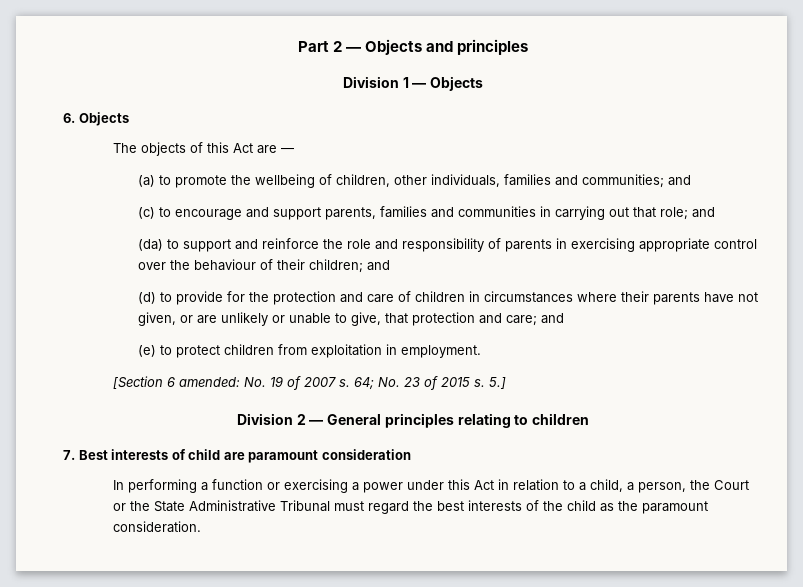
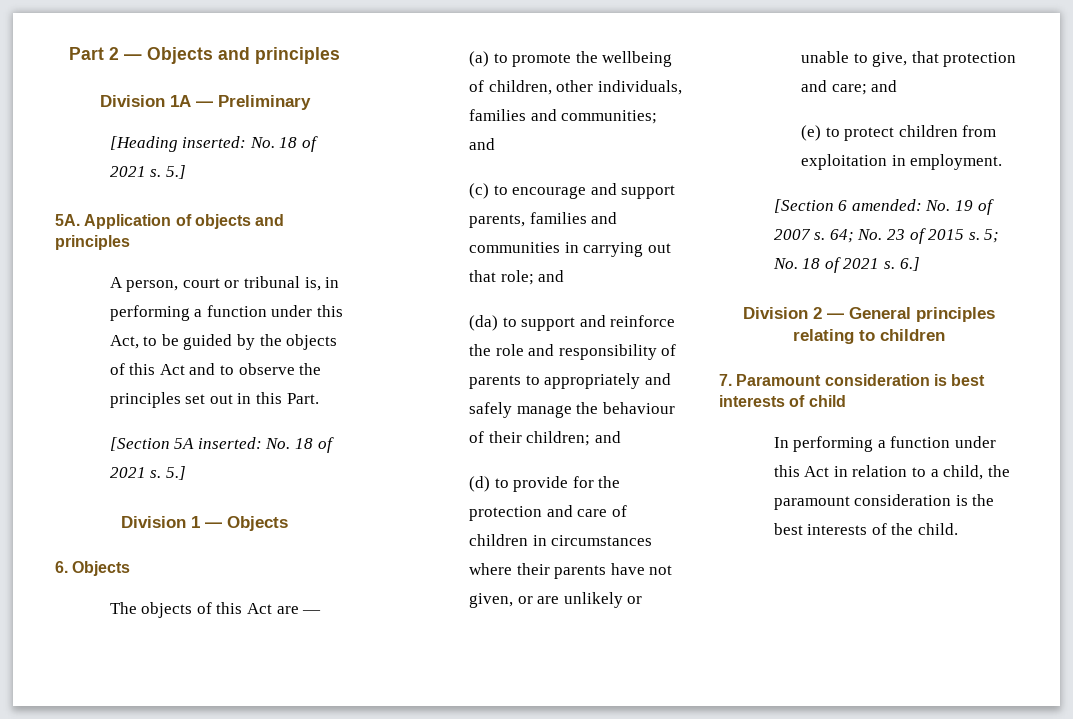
+ Division 1A — Preliminary
+ [Heading inserted: No. 18 of 2021 s. 5.]
+ 5A. Application of objects and principles
+ A person, court or tribunal is, in performing a function under this Act, to be guided by the objects of this Act and to observe the principles set out in this Part.
+ [Section 5A inserted: No. 18 of 2021 s. 5.]
- (da) to support and reinforce the role and responsibility of parents in exercising appropriate control over the behaviour of their children; and
+ (da) to support and reinforce the role and responsibility of parents to appropriately and safely manage the behaviour of their children; and
- 5.]
+ 5; No. 18 of 2021 s. 6.]
- 7. Best interests of child are paramount consideration
+ 7. Paramount consideration is best interests of child
- In performing a function or exercising a power under this Act in relation to a child, a person, the Court or the State Administrative Tribunal must regard the best interests of the child as the paramount consideration.
+ In performing a function under this Act in relation to a child, the paramount consideration is the best interests of the child.

